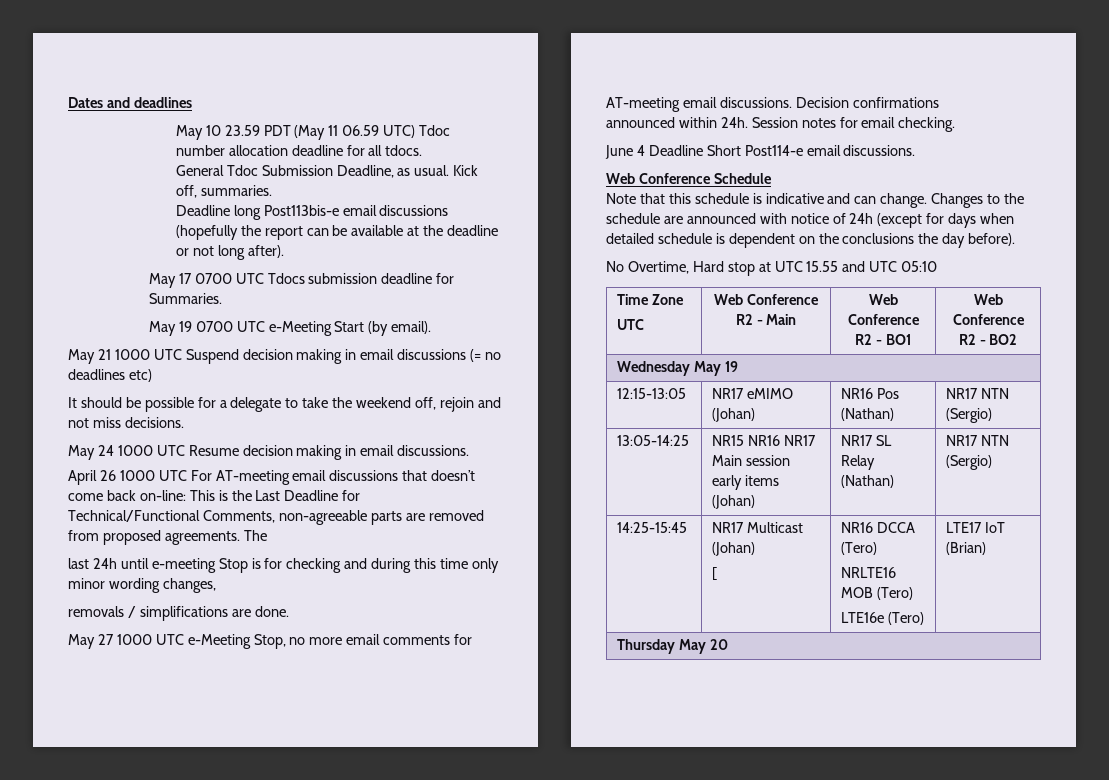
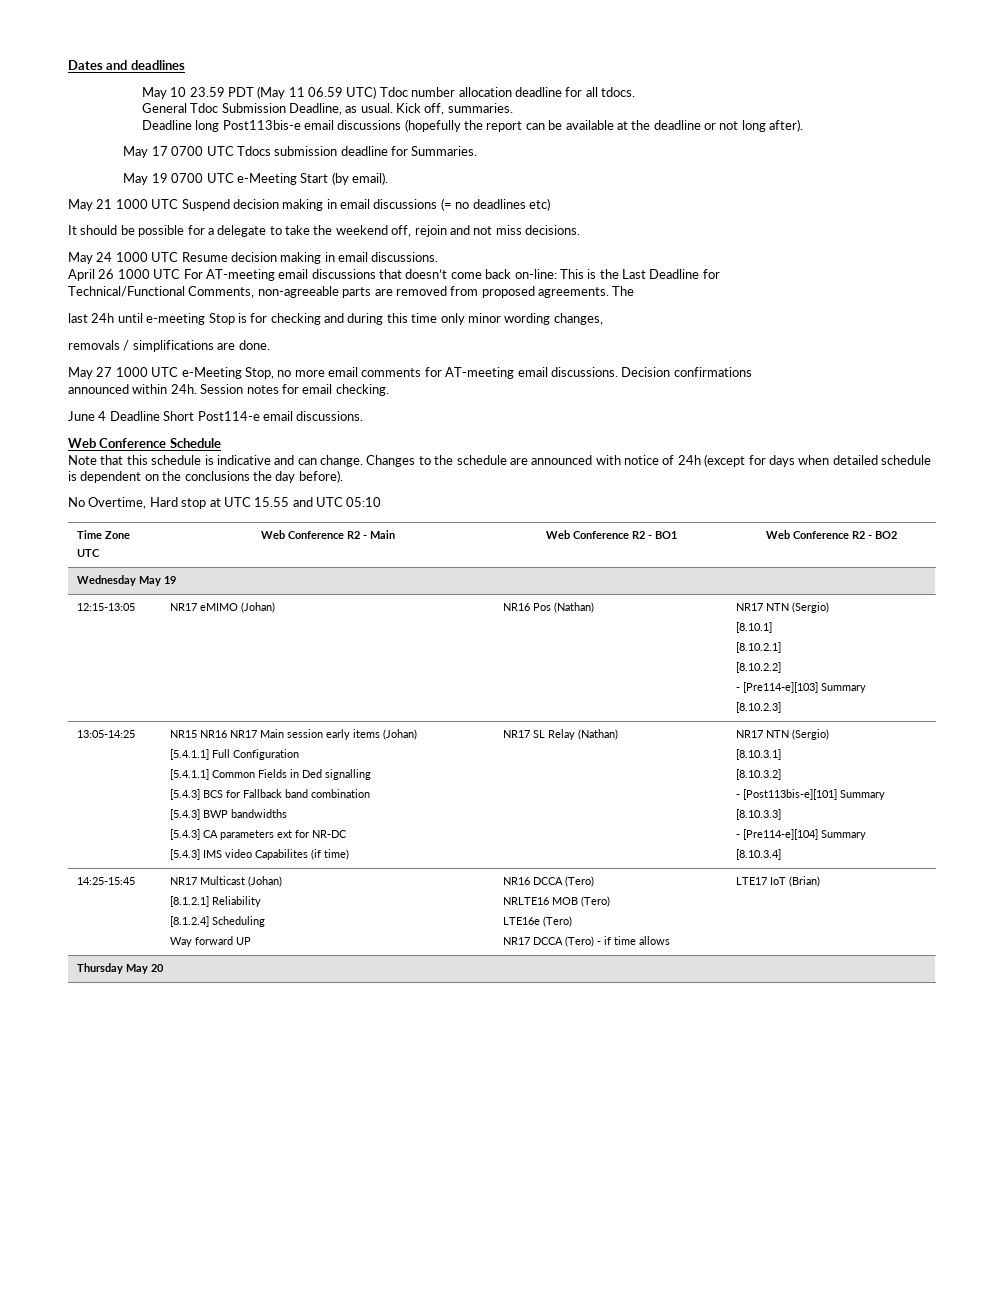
  12:15-13:05 | NR17 eMIMO (Johan) | NR16 Pos (Nathan) | NR17 NTN (Sergio)
+ [8.10.1]
+ [8.10.2.1]
+ [8.10.2.2]
+ - [Pre114-e][103] Summary
+ [8.10.2.3]
+ [5.4.1.1] Full Configuration
+ [5.4.1.1] Common Fields in Ded signalling
+ [5.4.3] BCS for Fallback band combination
+ [5.4.3] BWP bandwidths
+ [5.4.3] CA parameters ext for NR-DC
+ [5.4.3] IMS video Capabilites (if time)
+ [8.10.3.1]
+ [8.10.3.2]
+ - [Post113bis-e][101] Summary
+ [8.10.3.3]
+ - [Pre114-e][104] Summary
+ [8.10.3.4]
  14:25-15:45 | NR17 Multicast (Johan)
- [ | NR16 DCCA (Tero)
+ [8.1.2.1] Reliability
+ [8.1.2.4] Scheduling
+ Way forward UP | NR16 DCCA (Tero)
  NRLTE16 MOB (Tero)
- LTE16e (Tero) | LTE17 IoT (Brian)
+ LTE16e (Tero)
+ NR17 DCCA (Tero) - if time allows | LTE17 IoT (Brian)

